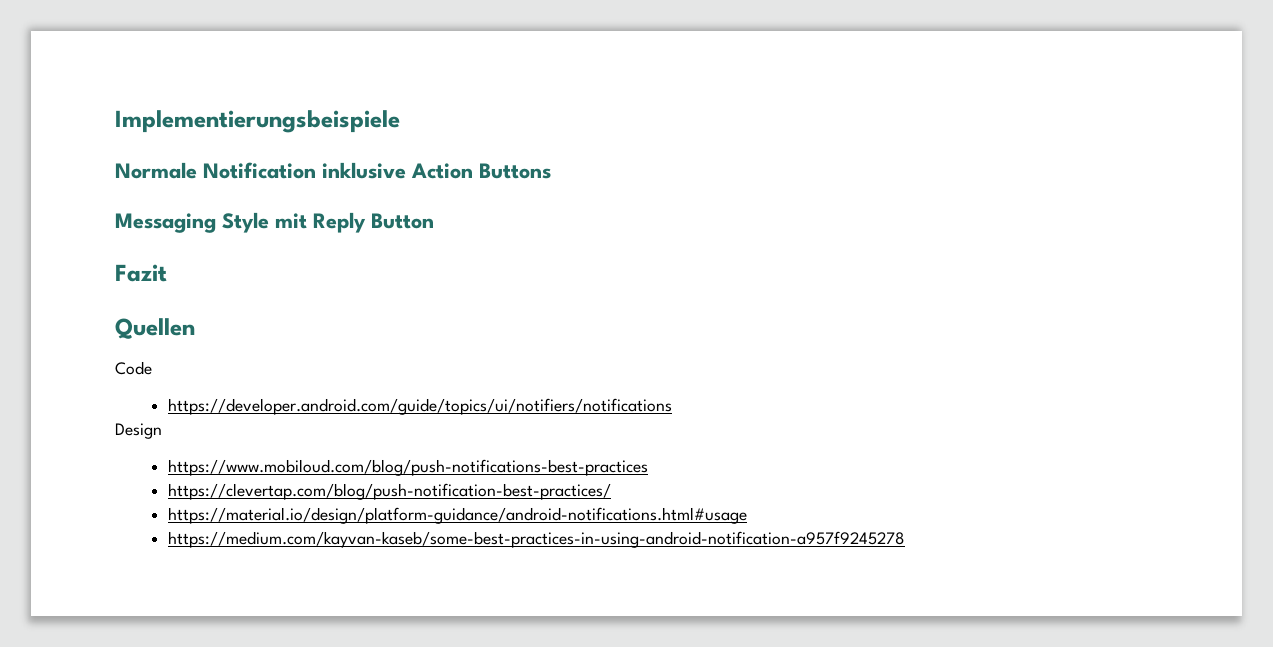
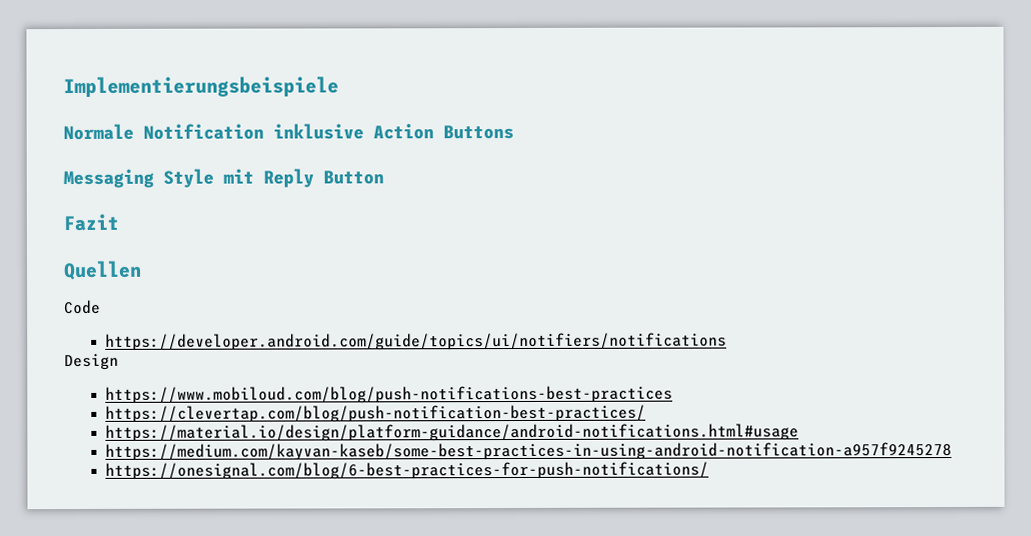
+ https://onesignal.com/blog/6-best-practices-for-push-notifications/

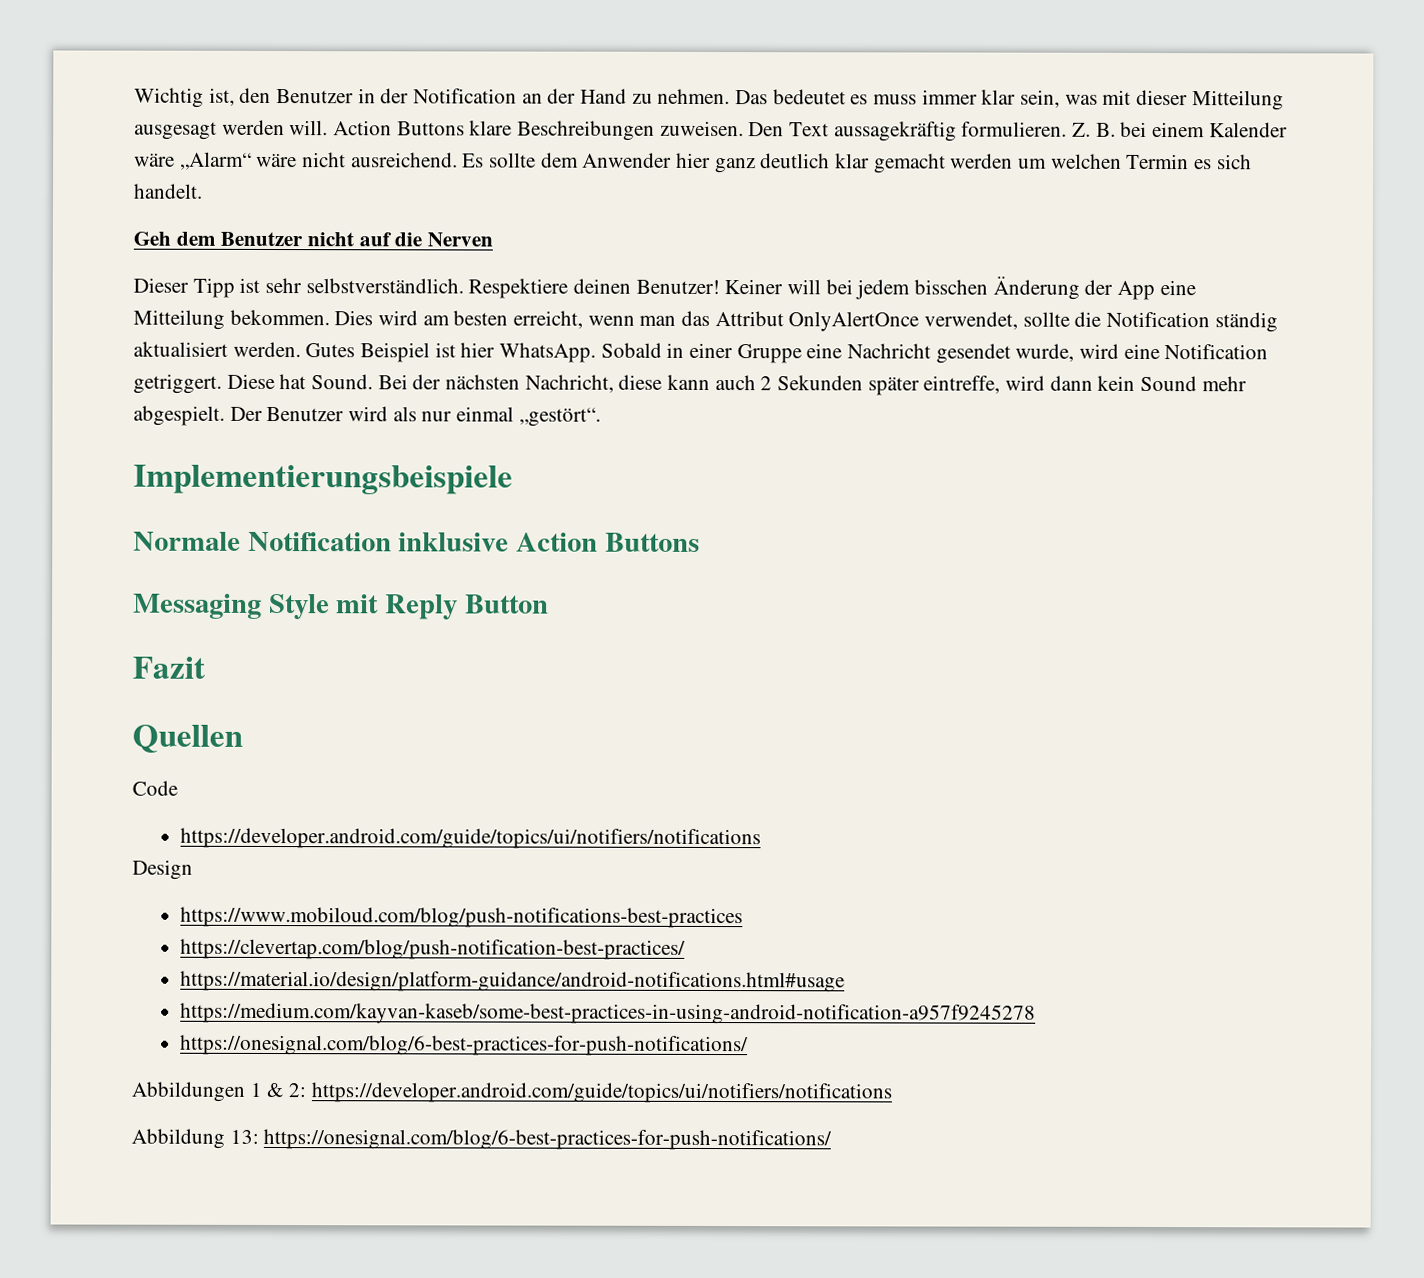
+ Wichtig ist, den Benutzer in der Notification an der Hand zu nehmen. Das bedeutet es muss immer klar sein, was mit dieser Mitteilung ausgesagt werden will. Action Buttons klare Beschreibungen zuweisen. Den Text aussagekräftig formulieren. Z. B. bei einem Kalender wäre „Alarm“ wäre nicht ausreichend. Es sollte dem Anwender hier ganz deutlich klar gemacht werden um welchen Termin es sich handelt.
+ Geh dem Benutzer nicht auf die Nerven
+ Dieser Tipp ist sehr selbstverständlich. Respektiere deinen Benutzer! Keiner will bei jedem bisschen Änderung der App eine Mitteilung bekommen. Dies wird am besten erreicht, wenn man das Attribut OnlyAlertOnce verwendet, sollte die Notification ständig aktualisiert werden. Gutes Beispiel ist hier WhatsApp. Sobald in einer Gruppe eine Nachricht gesendet wurde, wird eine Notification getriggert. Diese hat Sound. Bei der nächsten Nachricht, diese kann auch 2 Sekunden später eintreffe, wird dann kein Sound mehr abgespielt. Der Benutzer wird als nur einmal „gestört“.
+ Abbildungen 1 & 2: https://developer.android.com/guide/topics/ui/notifiers/notifications
+ Abbildung 13: https://onesignal.com/blog/6-best-practices-for-push-notifications/

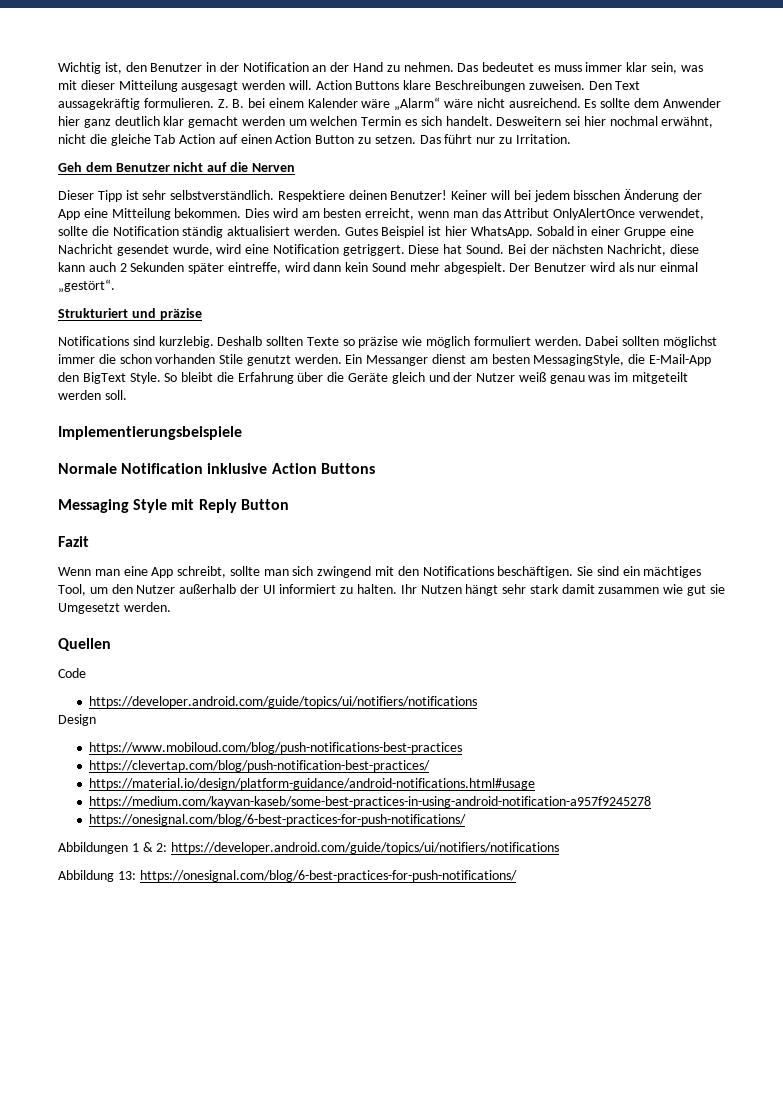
+ Desweitern sei hier nochmal erwähnt, nicht die gleiche Tab Action auf einen Action Button zu setzen. Das führt nur zu Irritation.
+ Strukturiert und präzise
+ Notifications sind kurzlebig. Deshalb sollten Texte so präzise wie möglich formuliert werden. Dabei sollten möglichst immer die schon vorhanden Stile genutzt werden. Ein Messanger dienst am besten MessagingStyle, die E-Mail-App den BigText Style. So bleibt die Erfahrung über die Geräte gleich und der Nutzer weiß genau was im mitgeteilt werden soll.
+ Wenn man eine App schreibt, sollte man sich zwingend mit den Notifications beschäftigen. Sie sind ein mächtiges Tool, um den Nutzer außerhalb der UI informiert zu halten. Ihr Nutzen hängt sehr stark damit zusammen wie gut sie Umgesetzt werden.

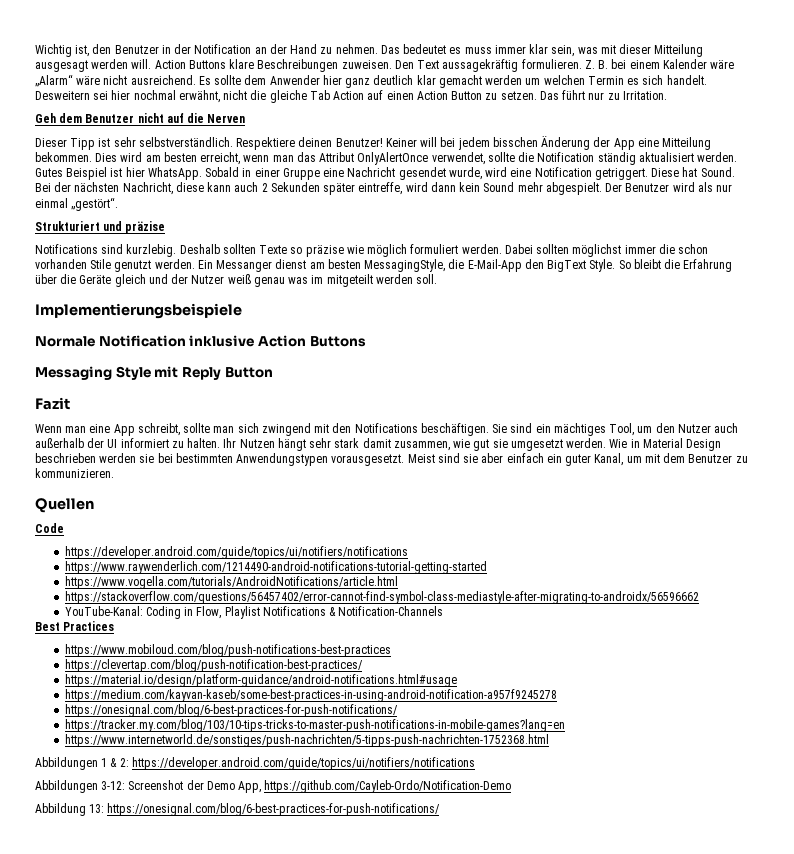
- Sie sind ein mächtiges Tool, um den Nutzer außerhalb der UI informiert zu halten.
+ Sie sind ein mächtiges Tool, um den Nutzer auch außerhalb der UI informiert zu halten.
- Ihr Nutzen hängt sehr stark damit zusammen wie gut sie Umgesetzt werden.
+ Ihr Nutzen hängt sehr stark damit zusammen, wie gut sie umgesetzt werden. Wie in Material Design beschrieben werden sie bei bestimmten Anwendungstypen vorausgesetzt. Meist sind sie aber einfach ein guter Kanal, um mit dem Benutzer zu kommunizieren.
  Quellen
  Code
  https://developer.android.com/guide/topics/ui/notifiers/notifications
- Design
+ https://www.raywenderlich.com/1214490-android-notifications-tutorial-getting-started
+ https://www.vogella.com/tutorials/AndroidNotifications/article.html
+ https://stackoverflow.com/questions/56457402/error-cannot-find-symbol-class-mediastyle-after-migrating-to-androidx/56596662
+ YouTube-Kanal: Coding in Flow, Playlist Notifications & Notification-Channels
+ Best Practices
+ https://tracker.my.com/blog/103/10-tips-tricks-to-master-push-notifications-in-mobile-games?lang=en
+ https://www.internetworld.de/sonstiges/push-nachrichten/5-tipps-push-nachrichten-1752368.html
+ Abbildungen 3-12: Screenshot der Demo App, https://github.com/Cayleb-Ordo/Notification-Demo

